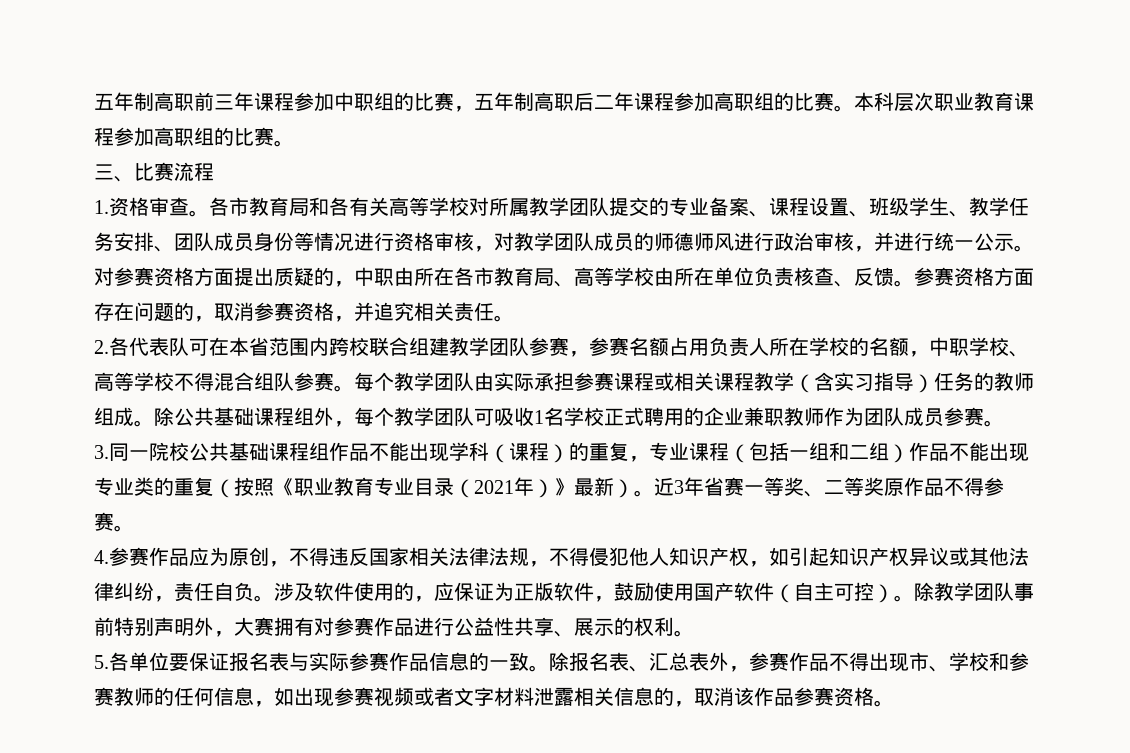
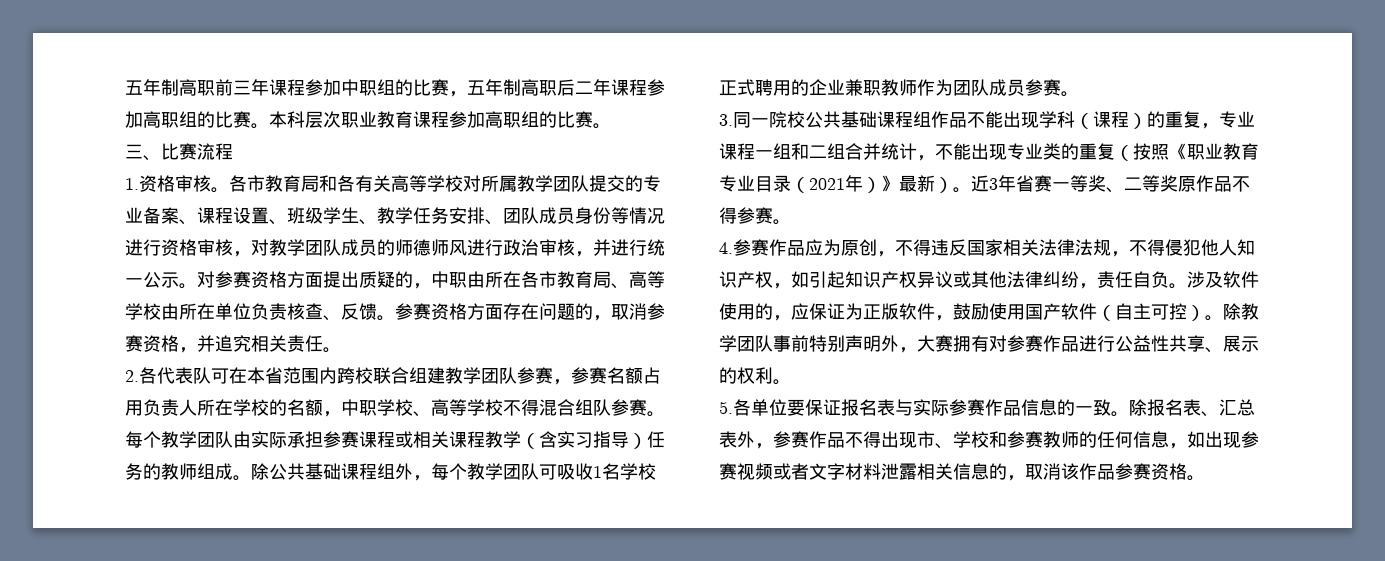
- 1.资格审查。
+ 1.资格审核。
- 3.同一院校公共基础课程组作品不能出现学科（课程）的重复，专业课程（包括一组和二组）作品不能出现专业类的重复（按照《职业教育专业目录（2021年）》最新）。
+ 3.同一院校公共基础课程组作品不能出现学科（课程）的重复，专业课程一组和二组合并统计，不能出现专业类的重复（按照《职业教育专业目录（2021年）》最新）。

